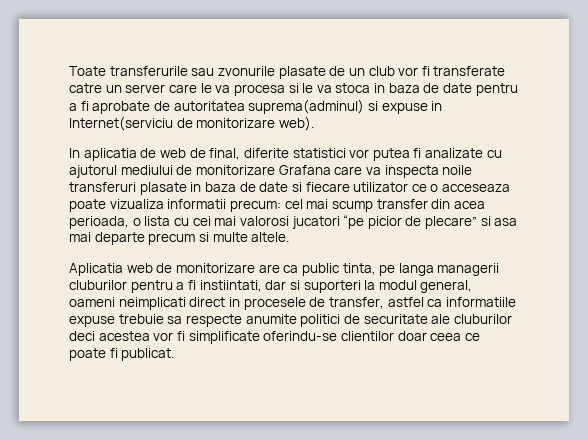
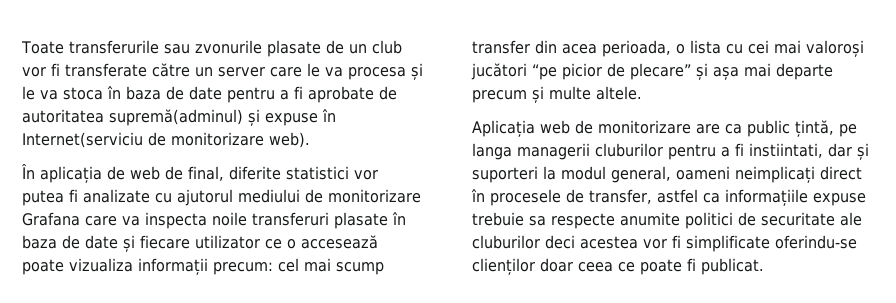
- Toate transferurile sau zvonurile plasate de un club vor fi transferate catre un server care le va procesa si le va stoca in baza de date pentru a fi aprobate de autoritatea suprema(adminul) si expuse in Internet(serviciu de monitorizare web).
+ Toate transferurile sau zvonurile plasate de un club vor fi transferate către un server care le va procesa și le va stoca în baza de date pentru a fi aprobate de autoritatea supremă(adminul) și expuse în Internet(serviciu de monitorizare web).
- In aplicatia de web de final, diferite statistici vor putea fi analizate cu ajutorul mediului de monitorizare Grafana care va inspecta noile transferuri plasate in baza de date si fiecare utilizator ce o acceseaza poate vizualiza informatii precum: cel mai scump transfer din acea perioada, o lista cu cei mai valorosi jucatori “pe picior de plecare” si asa mai departe precum si multe altele.
+ În aplicația de web de final, diferite statistici vor putea fi analizate cu ajutorul mediului de monitorizare Grafana care va inspecta noile transferuri plasate în baza de date și fiecare utilizator ce o accesează poate vizualiza informații precum: cel mai scump transfer din acea perioada, o lista cu cei mai valoroși jucători “pe picior de plecare” și așa mai departe precum și multe altele.
- Aplicatia web de monitorizare are ca public tinta, pe langa managerii cluburilor pentru a fi instiintati, dar si suporteri la modul general, oameni neimplicati direct in procesele de transfer, astfel ca informatiile expuse trebuie sa respecte anumite politici de securitate ale cluburilor deci acestea vor fi simplificate oferindu-se clientilor doar ceea ce poate fi publicat.
+ Aplicația web de monitorizare are ca public țintă, pe langa managerii cluburilor pentru a fi instiintati, dar și suporteri la modul general, oameni neimplicați direct în procesele de transfer, astfel ca informațiile expuse trebuie sa respecte anumite politici de securitate ale cluburilor deci acestea vor fi simplificate oferindu-se clienților doar ceea ce poate fi publicat.

